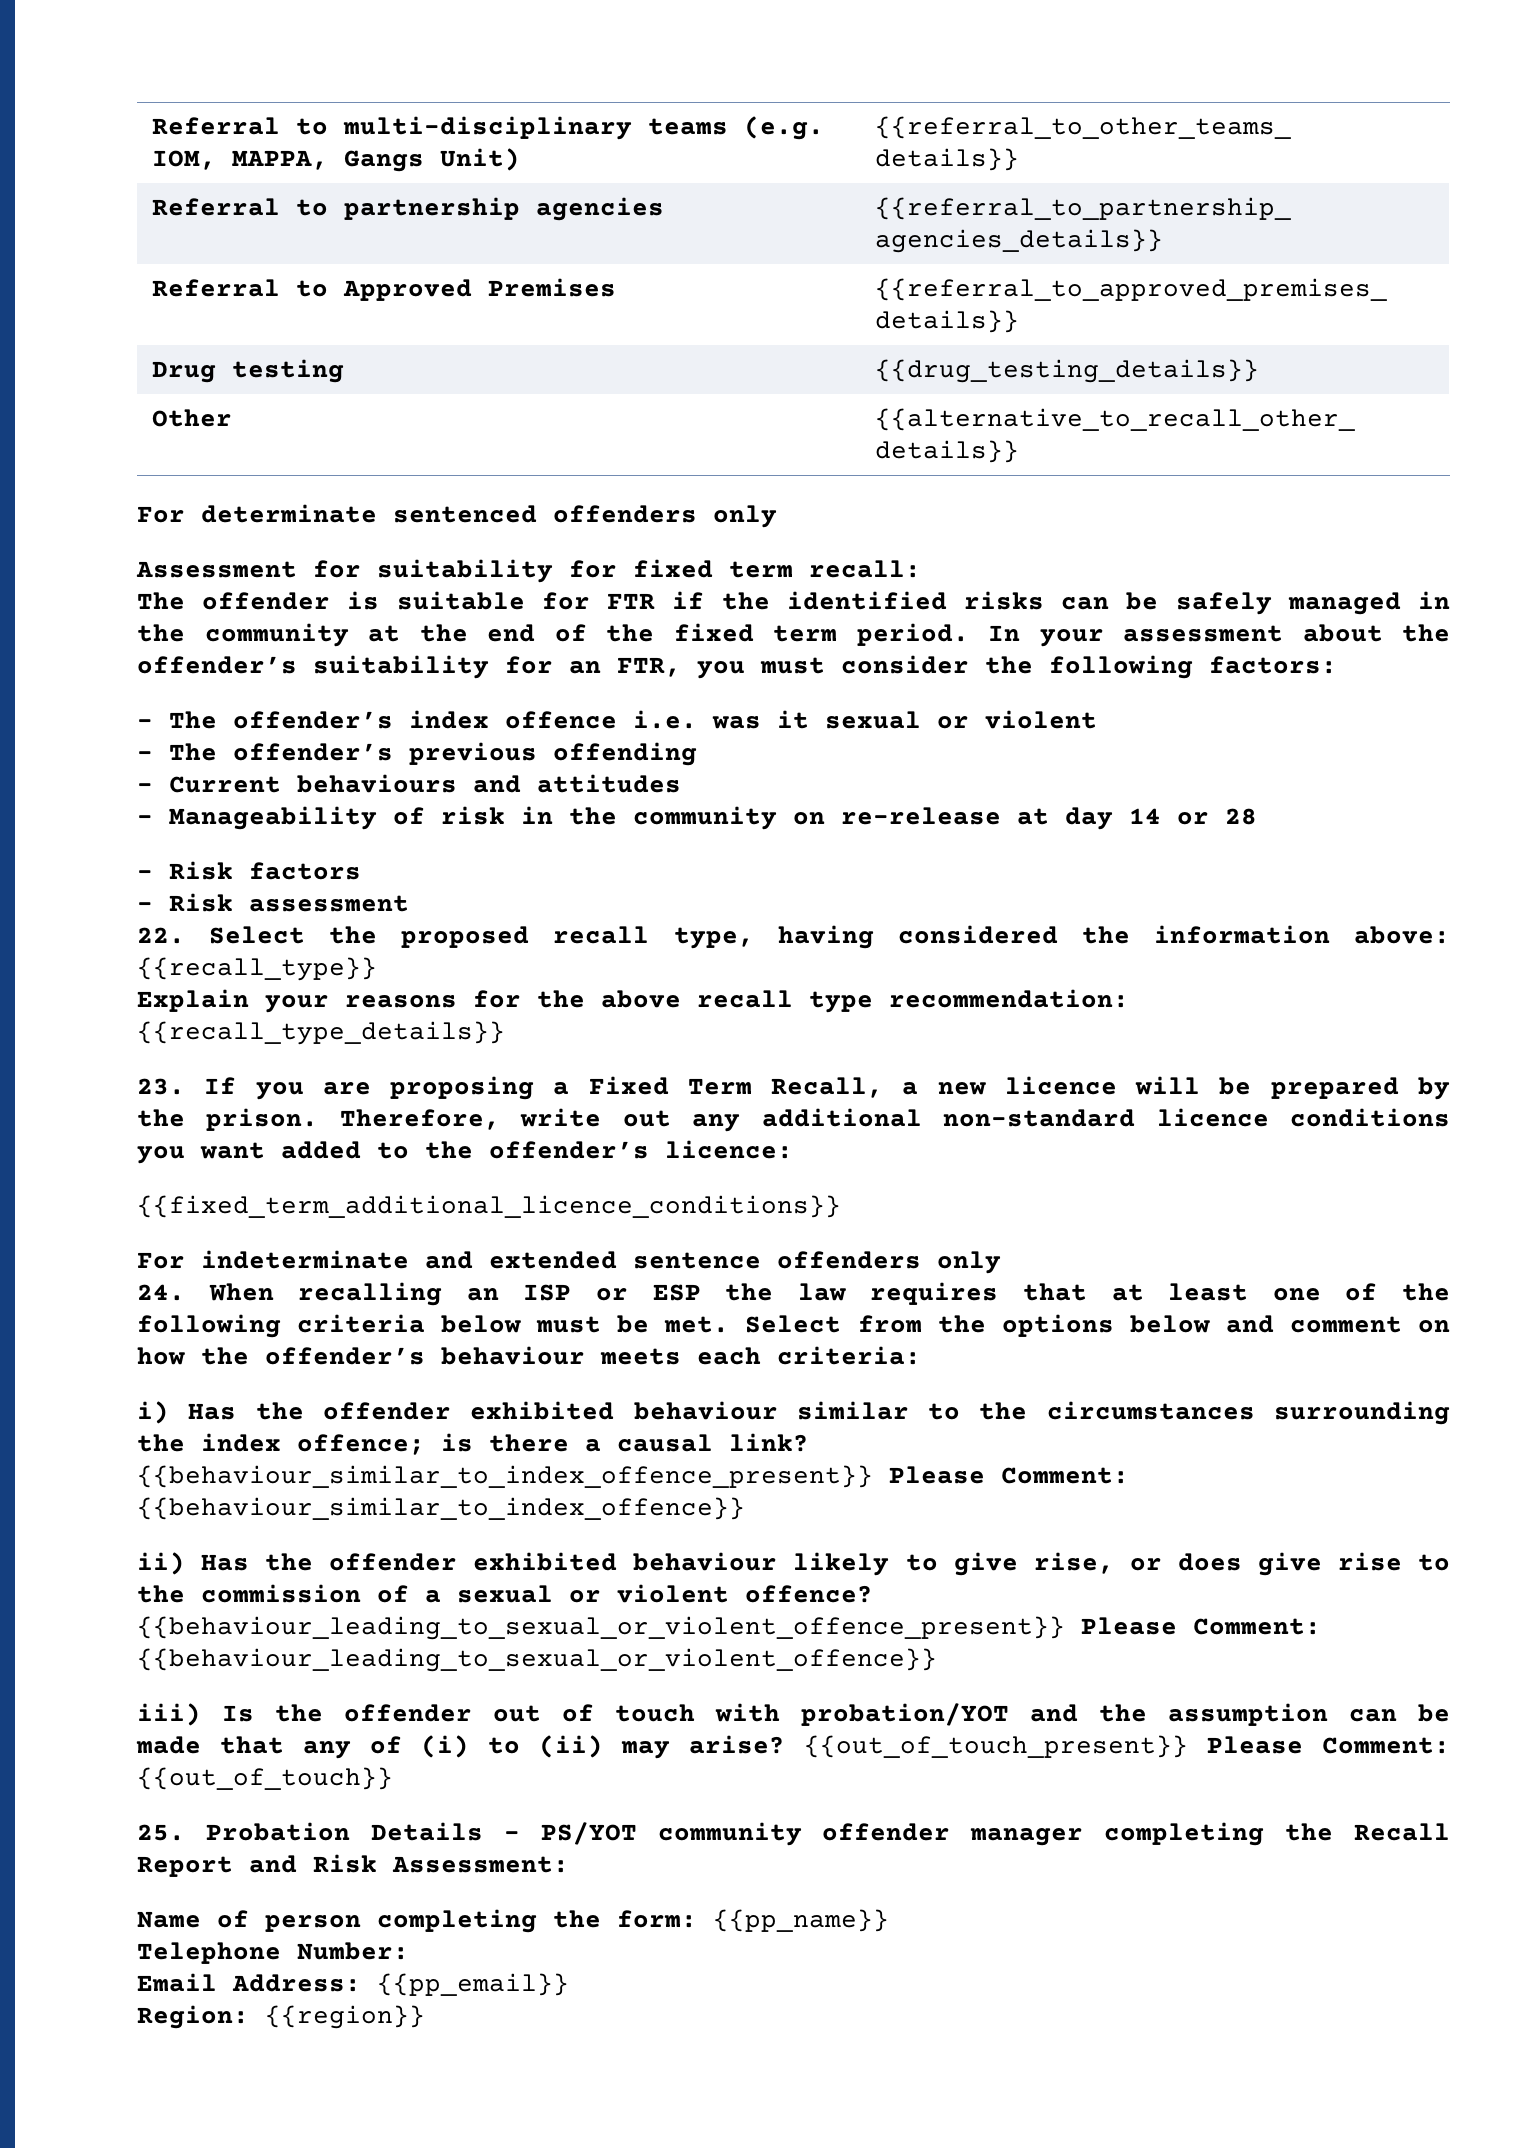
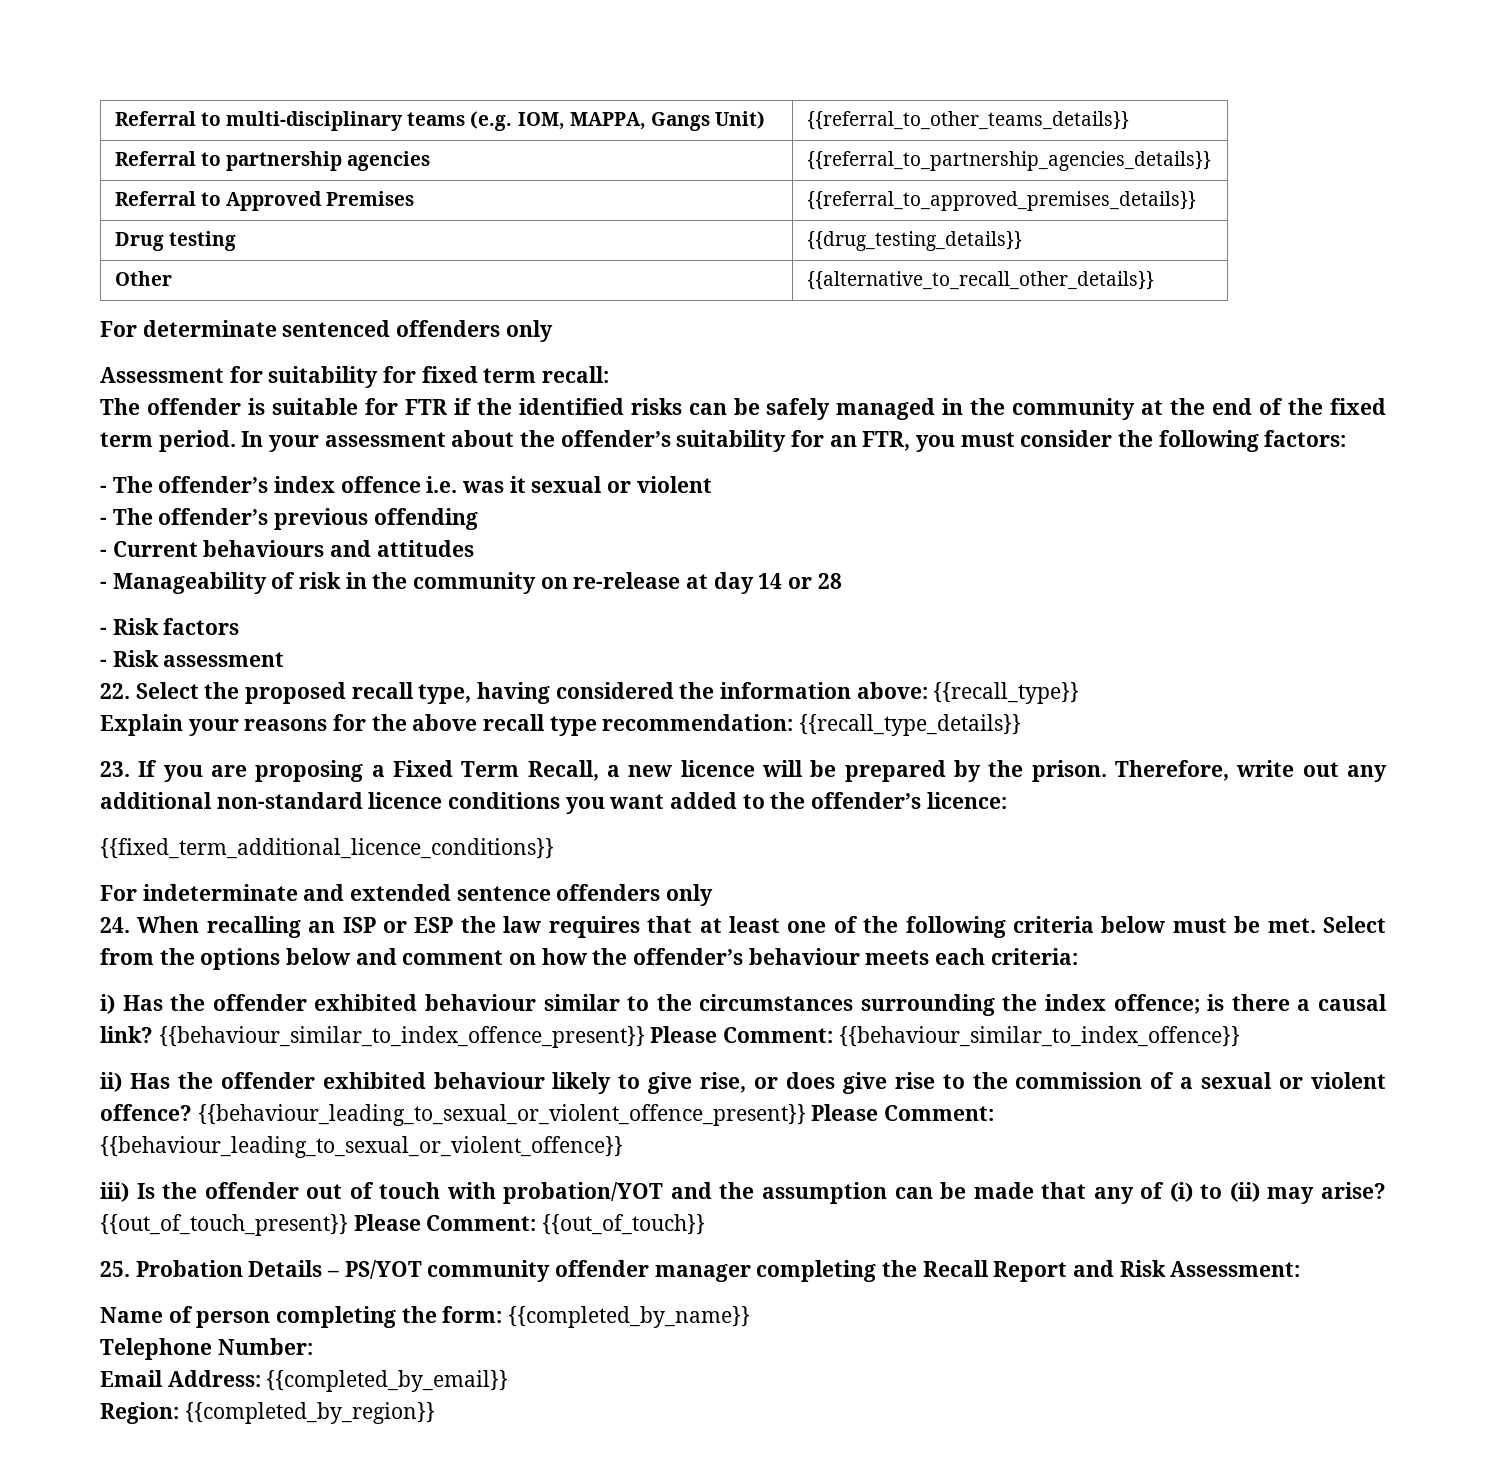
- Name of person completing the form: {{pp_name}}
+ Name of person completing the form: {{completed_by_name}}
- Email Address: {{pp_email}}
+ Email Address: {{completed_by_email}}
- Region: {{region}}
+ Region: {{completed_by_region}}

